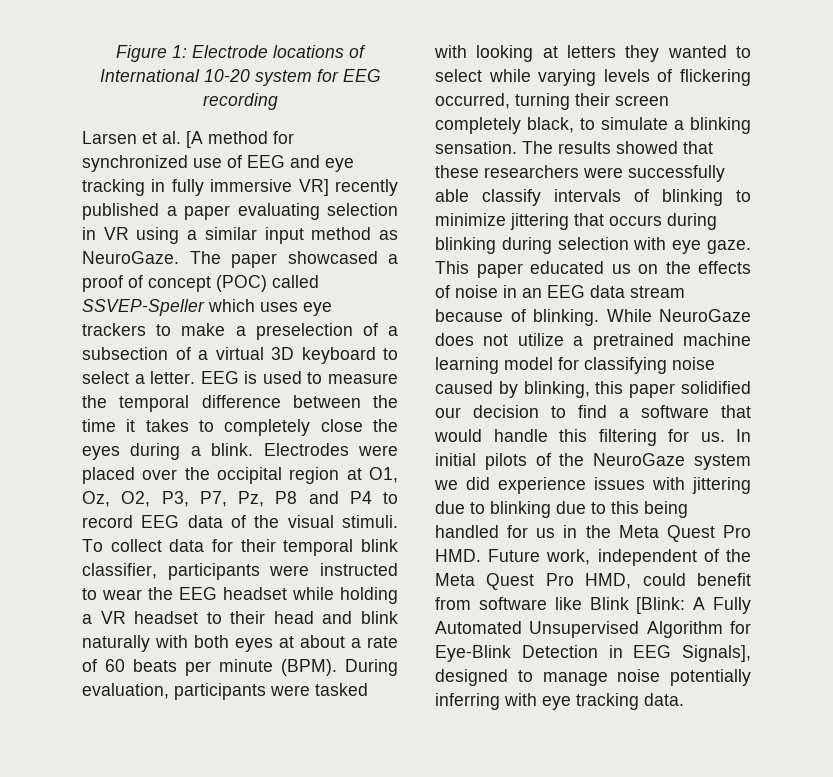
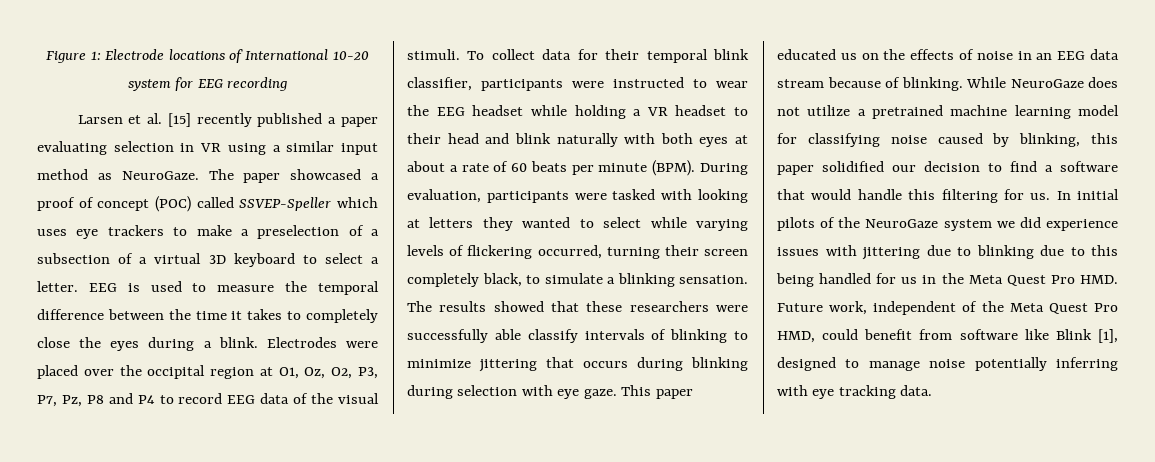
- Larsen et al. [A method for synchronized use of EEG and eye tracking in fully immersive VR] recently published a paper evaluating selection in VR using a similar input method as NeuroGaze.
+ Larsen et al. [15] recently published a paper evaluating selection in VR using a similar input method as NeuroGaze.
- In initial pilots of the NeuroGaze system we did experience issues with jittering due to blinking due to this being handled for us in the Meta Quest Pro HMD. Future work, independent of the Meta Quest Pro HMD, could benefit from software like Blink [Blink: A Fully Automated Unsupervised Algorithm for Eye-Blink Detection in EEG Signals], designed to manage noise potentially inferring with eye tracking data.
+ In initial pilots of the NeuroGaze system we did experience issues with jittering due to blinking due to this being handled for us in the Meta Quest Pro HMD. Future work, independent of the Meta Quest Pro HMD, could benefit from software like Blink [1], designed to manage noise potentially inferring with eye tracking data.

